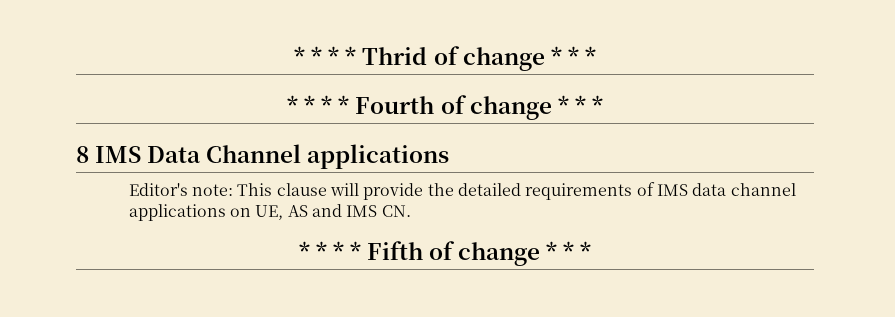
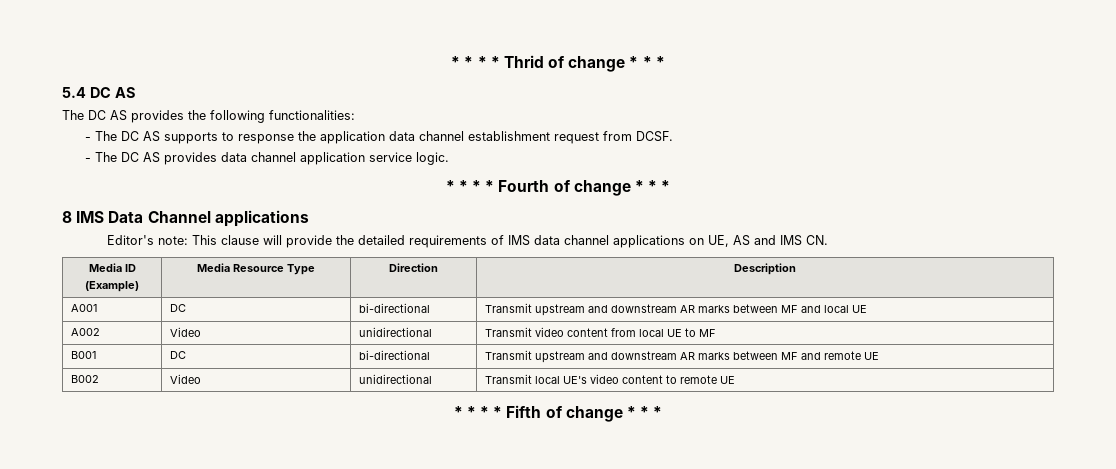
+ 5.4 DC AS
+ The DC AS provides the following functionalities:
+ - The DC AS supports to response the application data channel establishment request from DCSF.
+ - The DC AS provides data channel application service logic.
+ Media ID
+ (Example) | Media Resource Type | Direction | Description
+ A001 | DC | bi-directional | Transmit upstream and downstream AR marks between MF and local UE
+ A002 | Video | unidirectional | Transmit video content from local UE to MF
+ B001 | DC | bi-directional | Transmit upstream and downstream AR marks between MF and remote UE
+ B002 | Video | unidirectional | Transmit local UE's video content to remote UE

